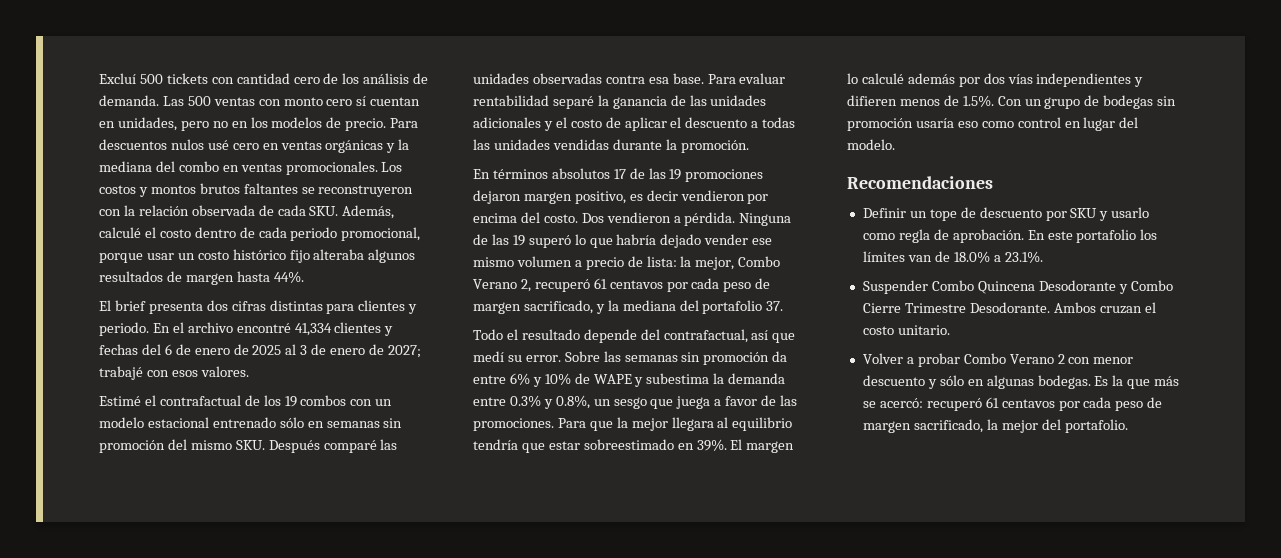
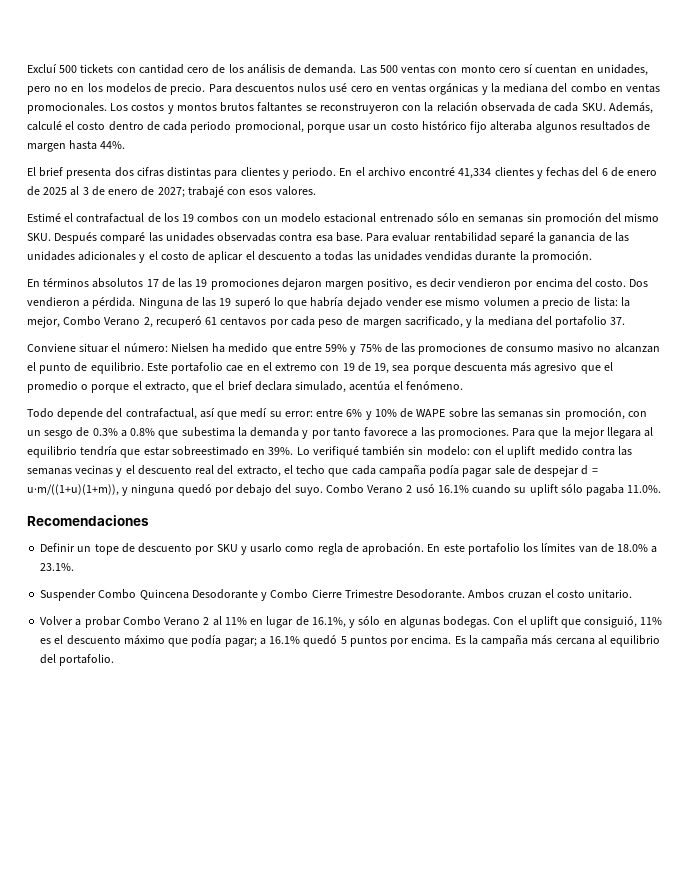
+ Conviene situar el número: Nielsen ha medido que entre 59% y 75% de las promociones de consumo masivo no alcanzan el punto de equilibrio. Este portafolio cae en el extremo con 19 de 19, sea porque descuenta más agresivo que el promedio o porque el extracto, que el brief declara simulado, acentúa el fenómeno.
- Todo el resultado depende del contrafactual, así que medí su error. Sobre las semanas sin promoción da entre 6% y 10% de WAPE y subestima la demanda entre 0.3% y 0.8%, un sesgo que juega a favor de las promociones.
+ Todo depende del contrafactual, así que medí su error: entre 6% y 10% de WAPE sobre las semanas sin promoción, con un sesgo de 0.3% a 0.8% que subestima la demanda y por tanto favorece a las promociones.
- El margen lo calculé además por dos vías independientes y difieren menos de 1.5%. Con un grupo de bodegas sin promoción usaría eso como control en lugar del modelo.
+ Lo verifiqué también sin modelo: con el uplift medido contra las semanas vecinas y el descuento real del extracto, el techo que cada campaña podía pagar sale de despejar d = u·m/((1+u)(1+m)), y ninguna quedó por debajo del suyo. Combo Verano 2 usó 16.1% cuando su uplift sólo pagaba 11.0%.
- Volver a probar Combo Verano 2 con menor descuento y sólo en algunas bodegas.
+ Volver a probar Combo Verano 2 al 11% en lugar de 16.1%, y sólo en algunas bodegas.
- Es la que más se acercó: recuperó 61 centavos por cada peso de margen sacrificado, la mejor del portafolio.
+ Con el uplift que consiguió, 11% es el descuento máximo que podía pagar; a 16.1% quedó 5 puntos por encima. Es la campaña más cercana al equilibrio del portafolio.

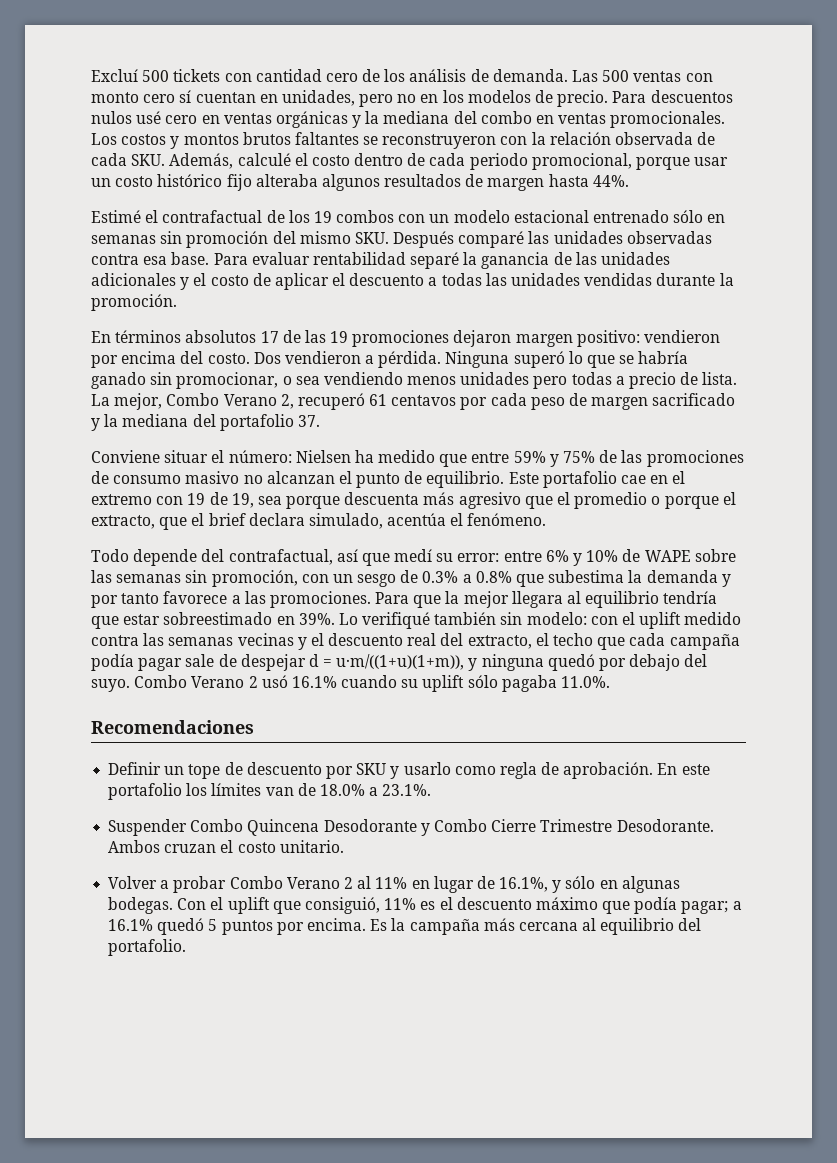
- El brief presenta dos cifras distintas para clientes y periodo. En el archivo encontré 41,334 clientes y fechas del 6 de enero de 2025 al 3 de enero de 2027; trabajé con esos valores.
- En términos absolutos 17 de las 19 promociones dejaron margen positivo, es decir vendieron por encima del costo.
+ En términos absolutos 17 de las 19 promociones dejaron margen positivo: vendieron por encima del costo.
- Ninguna de las 19 superó lo que habría dejado vender ese mismo volumen a precio de lista: la mejor, Combo Verano 2, recuperó 61 centavos por cada peso de margen sacrificado, y la mediana del portafolio 37.
+ Ninguna superó lo que se habría ganado sin promocionar, o sea vendiendo menos unidades pero todas a precio de lista. La mejor, Combo Verano 2, recuperó 61 centavos por cada peso de margen sacrificado y la mediana del portafolio 37.

